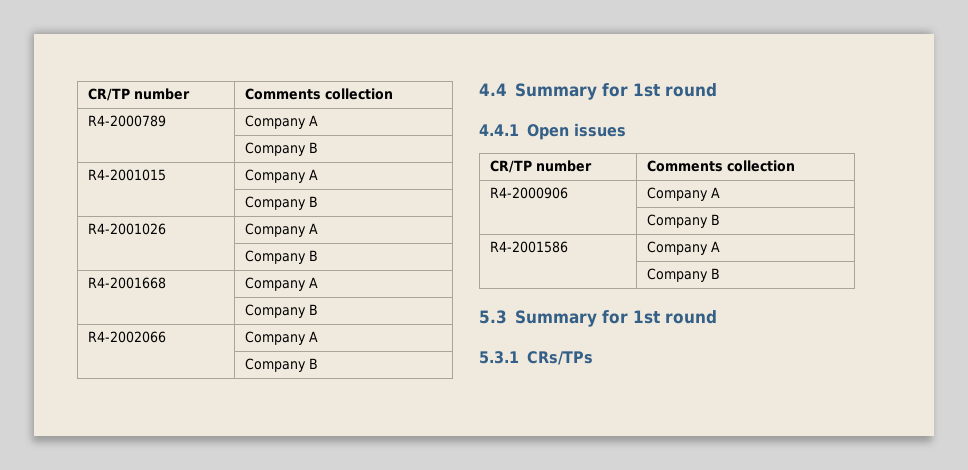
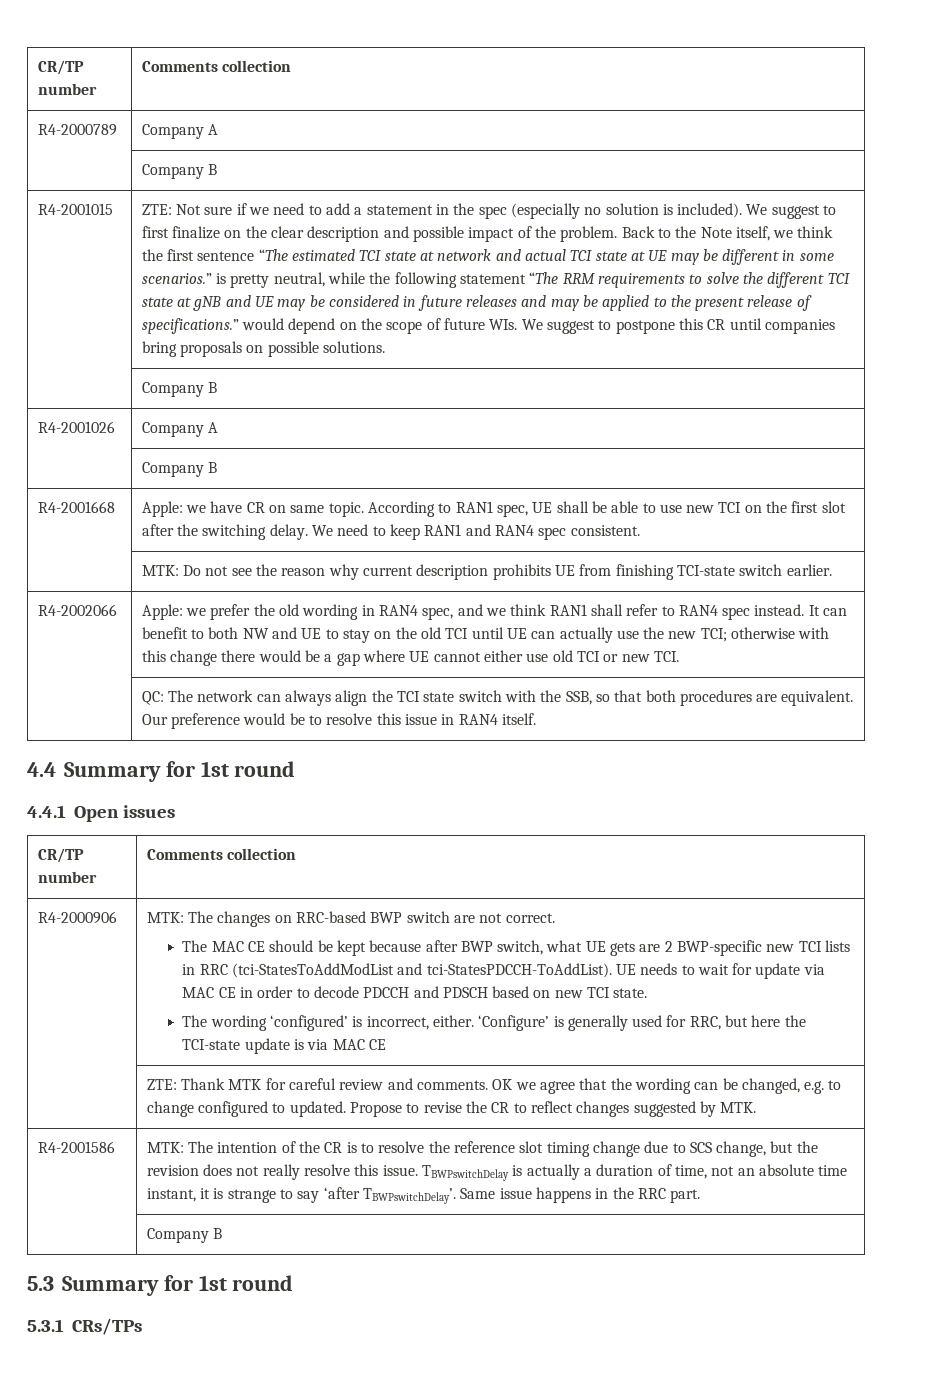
- R4-2001015 | Company A
+ R4-2001015 | ZTE: Not sure if we need to add a statement in the spec (especially no solution is included). We suggest to first finalize on the clear description and possible impact of the problem. Back to the Note itself, we think the first sentence “The estimated TCI state at network and actual TCI state at UE may be different in some scenarios.” is pretty neutral, while the following statement “The RRM requirements to solve the different TCI state at gNB and UE may be considered in future releases and may be applied to the present release of specifications.” would depend on the scope of future WIs. We suggest to postpone this CR until companies bring proposals on possible solutions.
- R4-2001668 | Company A
- | Company B
- R4-2002066 | Company A
- | Company B
+ R4-2001668 | Apple: we have CR on same topic. According to RAN1 spec, UE shall be able to use new TCI on the first slot after the switching delay. We need to keep RAN1 and RAN4 spec consistent.
+ | MTK: Do not see the reason why current description prohibits UE from finishing TCI-state switch earlier.
+ R4-2002066 | Apple: we prefer the old wording in RAN4 spec, and we think RAN1 shall refer to RAN4 spec instead. It can benefit to both NW and UE to stay on the old TCI until UE can actually use the new TCI; otherwise with this change there would be a gap where UE cannot either use old TCI or new TCI.
+ | QC: The network can always align the TCI state switch with the SSB, so that both procedures are equivalent. Our preference would be to resolve this issue in RAN4 itself.
- R4-2000906 | Company A
- | Company B
- R4-2001586 | Company A
+ R4-2000906 | MTK: The changes on RRC-based BWP switch are not correct.
+ The MAC CE should be kept because after BWP switch, what UE gets are 2 BWP-specific new TCI lists in RRC (tci-StatesToAddModList and tci-StatesPDCCH-ToAddList). UE needs to wait for update via MAC CE in order to decode PDCCH and PDSCH based on new TCI state.
+ The wording ‘configured’ is incorrect, either. ‘Configure’ is generally used for RRC, but here the TCI-state update is via MAC CE
+ | ZTE: Thank MTK for careful review and comments. OK we agree that the wording can be changed, e.g. to change configured to updated. Propose to revise the CR to reflect changes suggested by MTK.
+ R4-2001586 | MTK: The intention of the CR is to resolve the reference slot timing change due to SCS change, but the revision does not really resolve this issue. TBWPswitchDelay is actually a duration of time, not an absolute time instant, it is strange to say ‘after TBWPswitchDelay’. Same issue happens in the RRC part.

